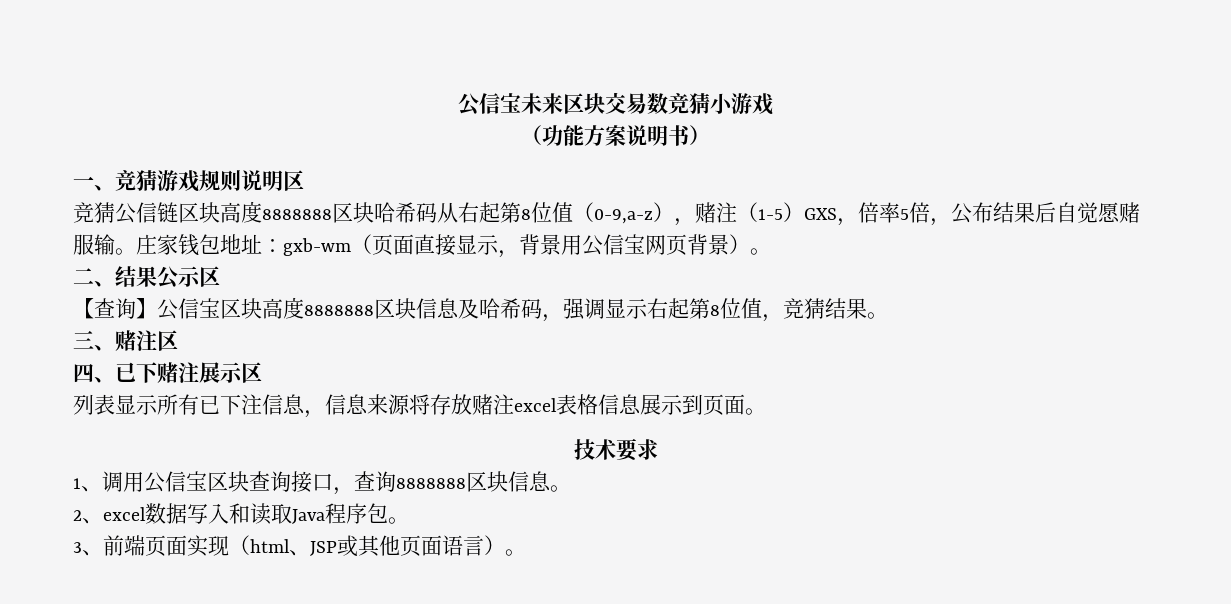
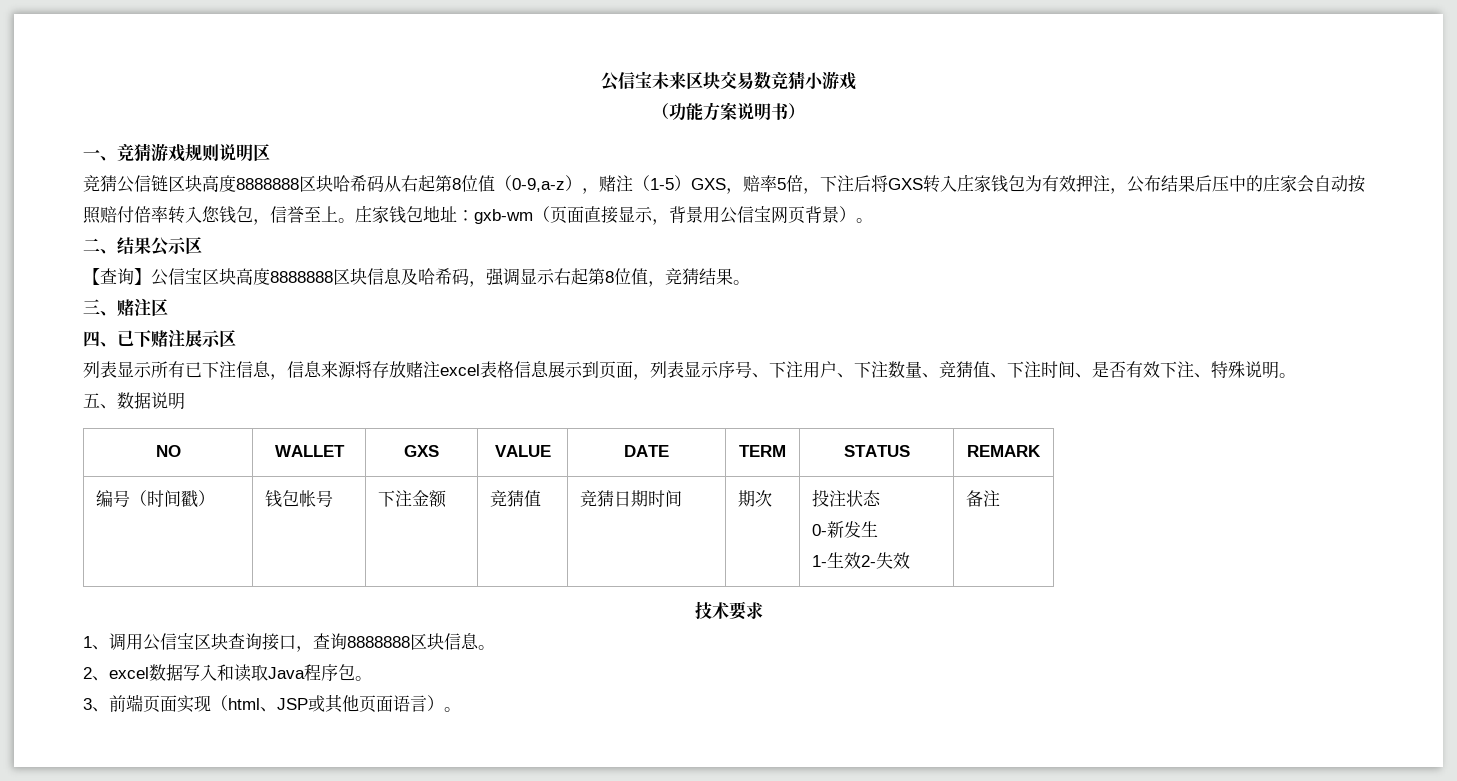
- 竞猜公信链区块高度8888888区块哈希码从右起第8位值（0-9,a-z），赌注（1-5）GXS，倍率5倍，公布结果后自觉愿赌服输。
+ 竞猜公信链区块高度8888888区块哈希码从右起第8位值（0-9,a-z），赌注（1-5）GXS，赔率5倍，下注后将GXS转入庄家钱包为有效押注，公布结果后压中的庄家会自动按照赔付倍率转入您钱包，信誉至上。
- 列表显示所有已下注信息，信息来源将存放赌注excel表格信息展示到页面。
+ 列表显示所有已下注信息，信息来源将存放赌注excel表格信息展示到页面，列表显示序号、下注用户、下注数量、竞猜值、下注时间、是否有效下注、特殊说明。
+ 五、数据说明
+ NO | WALLET | GXS | VALUE | DATE | TERM | STATUS | REMARK
+ 编号（时间戳） | 钱包帐号 | 下注金额 | 竞猜值 | 竞猜日期时间 | 期次 | 投注状态
+ 0-新发生
+ 1-生效2-失效 | 备注

